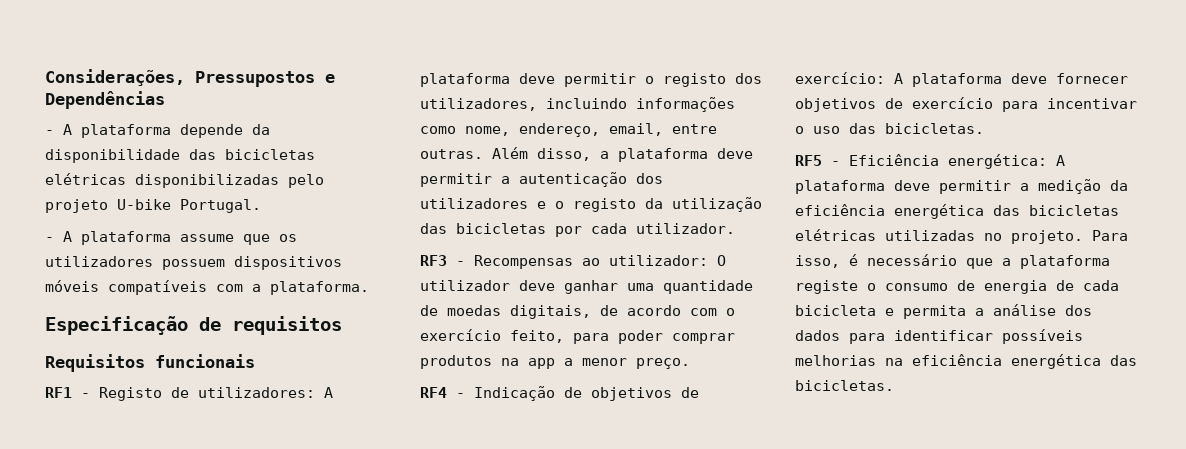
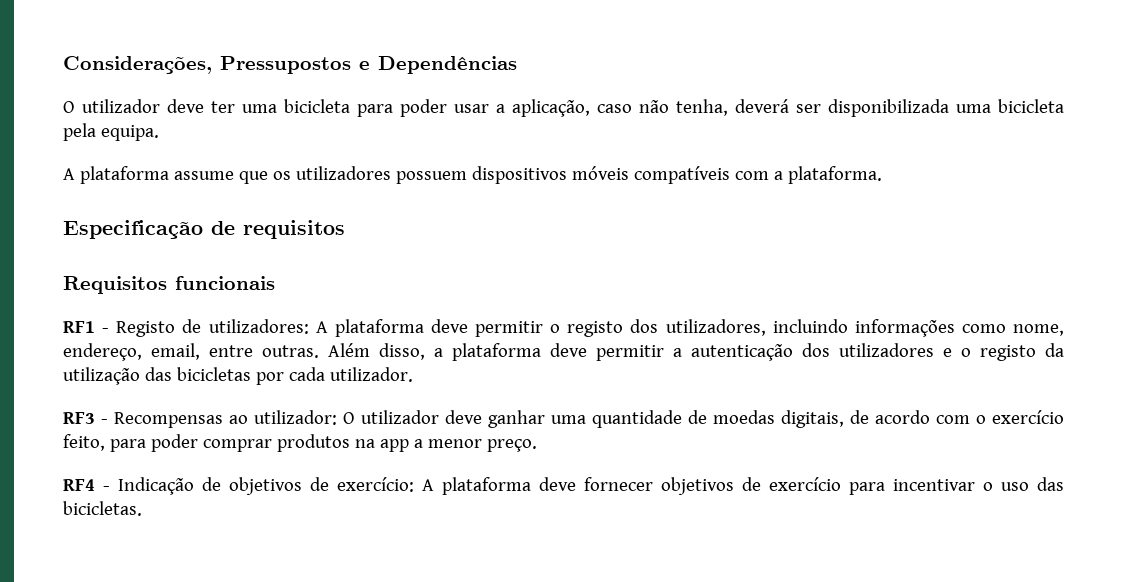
- - A plataforma depende da disponibilidade das bicicletas elétricas disponibilizadas pelo projeto U-bike Portugal.
- - A plataforma assume que os utilizadores possuem dispositivos móveis compatíveis com a plataforma.
+ O utilizador deve ter uma bicicleta para poder usar a aplicação, caso não tenha, deverá ser disponibilizada uma bicicleta pela equipa.
+ A plataforma assume que os utilizadores possuem dispositivos móveis compatíveis com a plataforma.
- RF5 - Eficiência energética: A plataforma deve permitir a medição da eficiência energética das bicicletas elétricas utilizadas no projeto. Para isso, é necessário que a plataforma registe o consumo de energia de cada bicicleta e permita a análise dos dados para identificar possíveis melhorias na eficiência energética das bicicletas.

